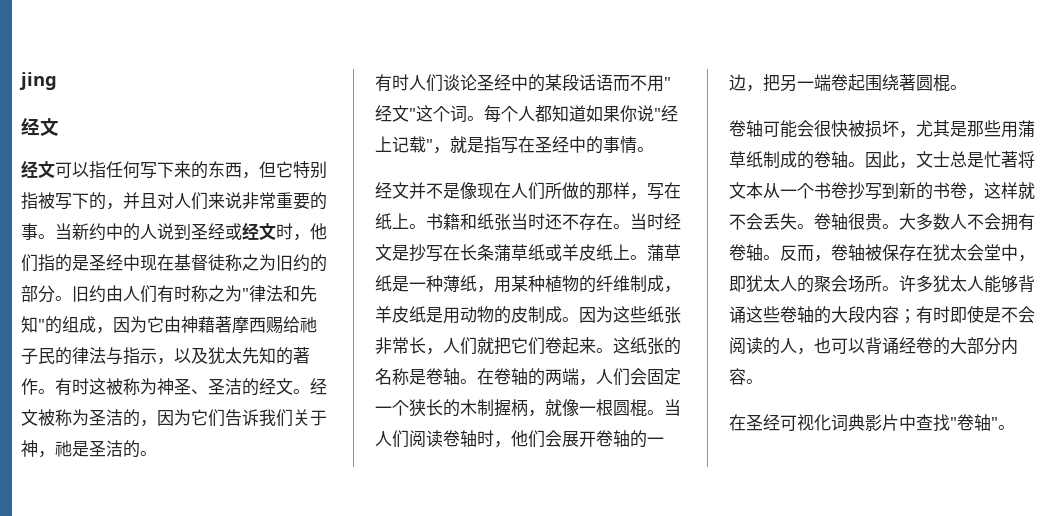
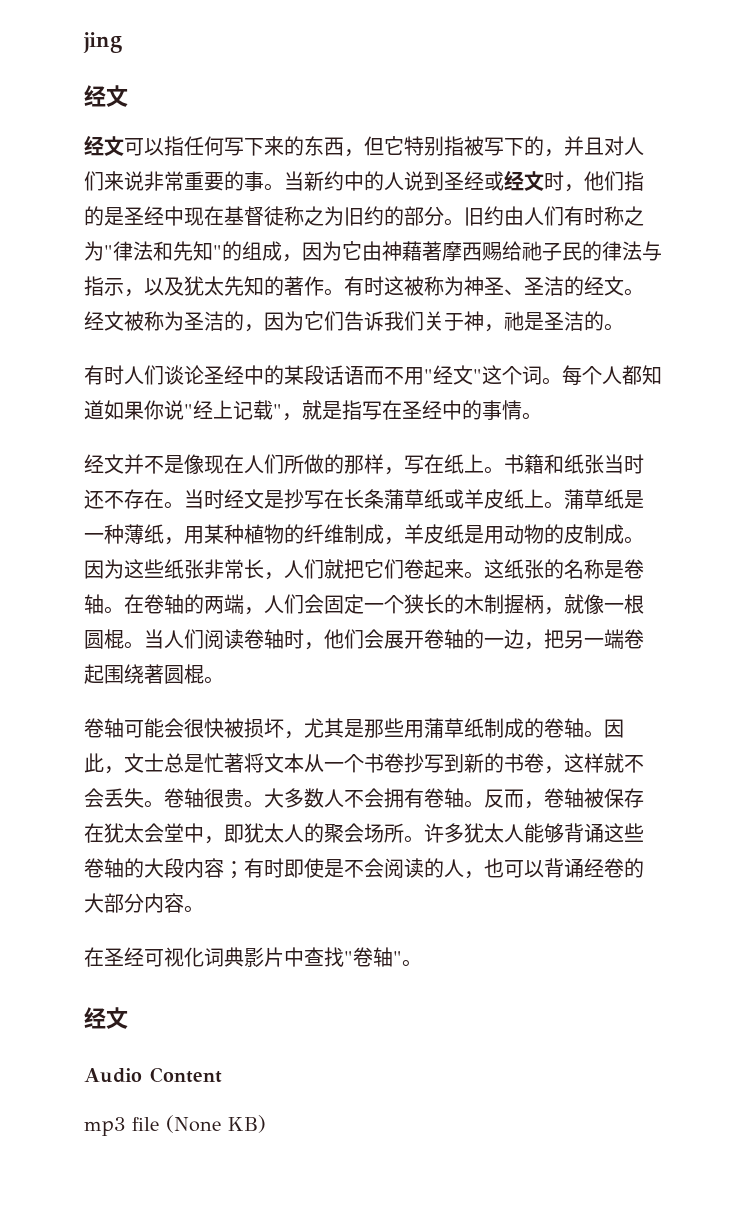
  在圣经可视化词典影片中查找"卷轴"。
+ 经文
+ Audio Content
+ mp3 file (None KB)

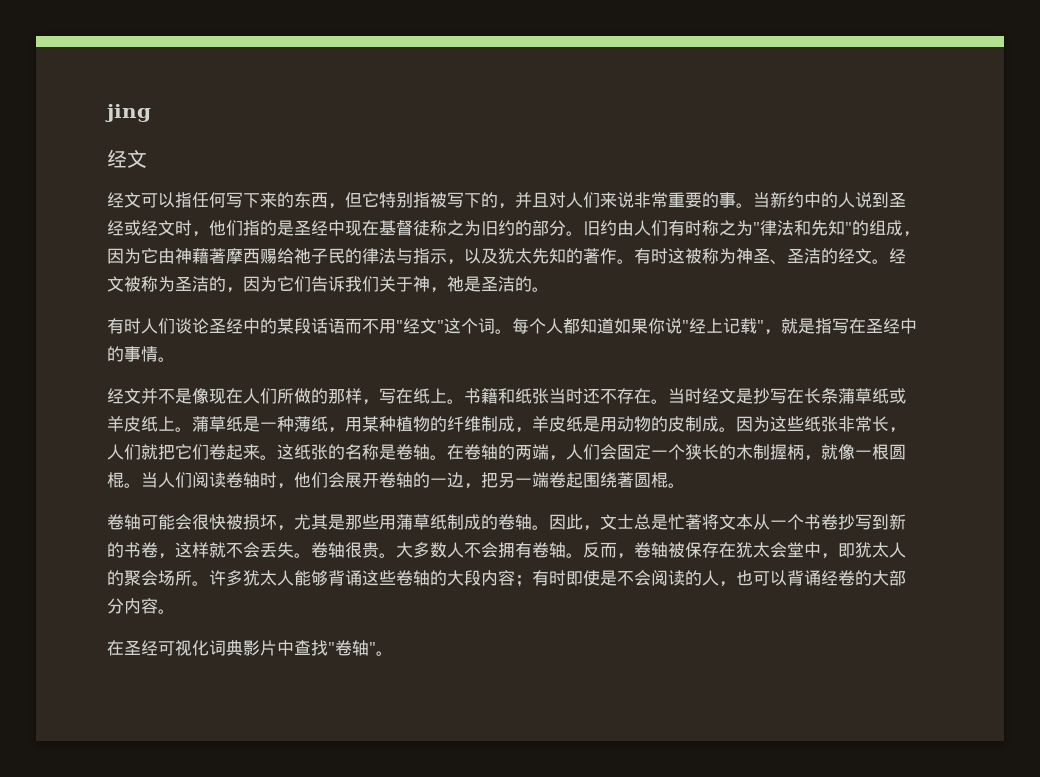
  在圣经可视化词典影片中查找"卷轴"。
- 经文
- Audio Content
- mp3 file (None KB)

